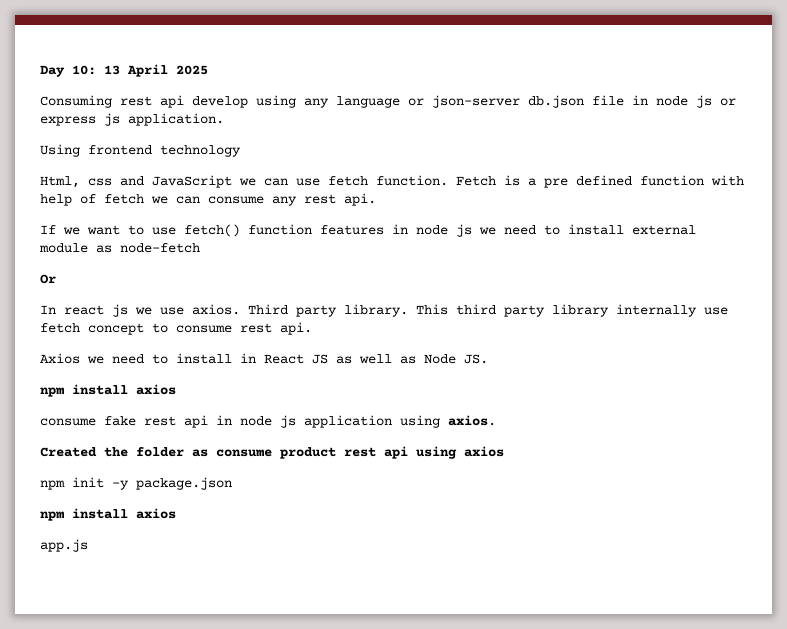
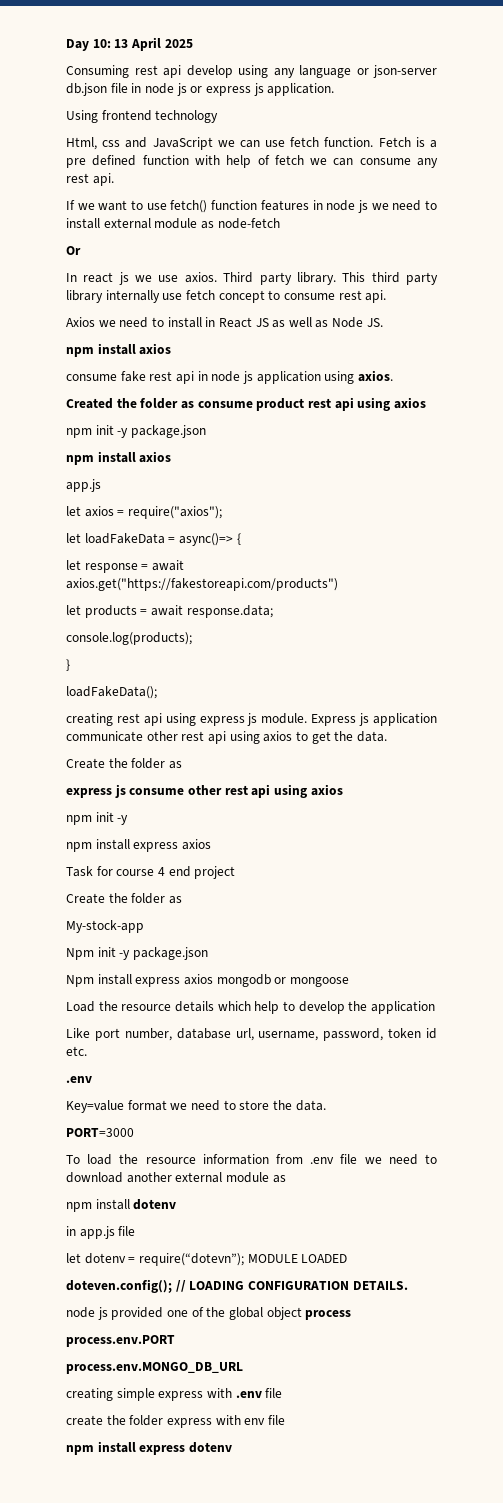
+ let axios = require("axios");
+ let loadFakeData = async()=> {
+ let response = await axios.get("https://fakestoreapi.com/products")
+ let products = await response.data;
+ console.log(products);
+ }
+ loadFakeData();
+ creating rest api using express js module. Express js application communicate other rest api using axios to get the data.
+ Create the folder as
+ express js consume other rest api using axios
+ npm init -y
+ npm install express axios
+ Task for course 4 end project
+ Create the folder as
+ My-stock-app
+ Npm init -y package.json
+ Npm install express axios mongodb or mongoose
+ Load the resource details which help to develop the application
+ Like port number, database url, username, password, token id etc.
+ .env
+ Key=value format we need to store the data.
+ PORT=3000
+ To load the resource information from .env file we need to download another external module as
+ npm install dotenv
+ in app.js file
+ let dotenv = require(“dotevn”); MODULE LOADED
+ doteven.config(); // LOADING CONFIGURATION DETAILS.
+ node js provided one of the global object process
+ process.env.PORT
+ process.env.MONGO_DB_URL
+ creating simple express with .env file
+ create the folder express with env file
+ npm install express dotenv

